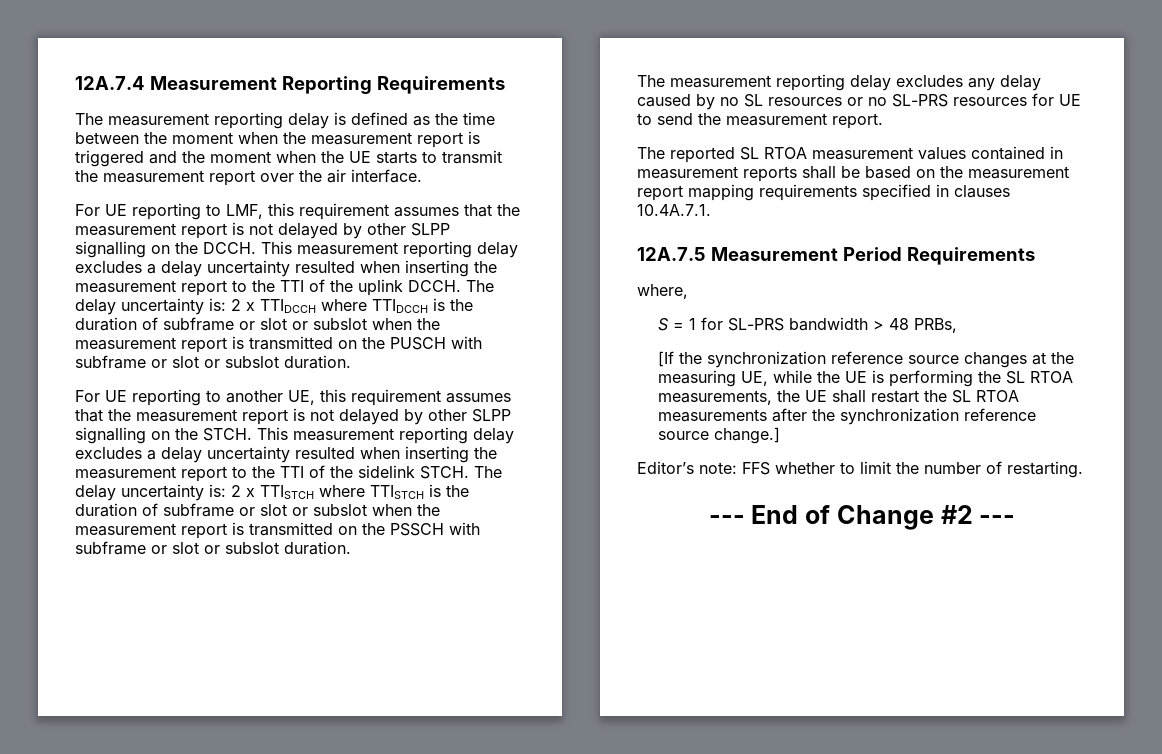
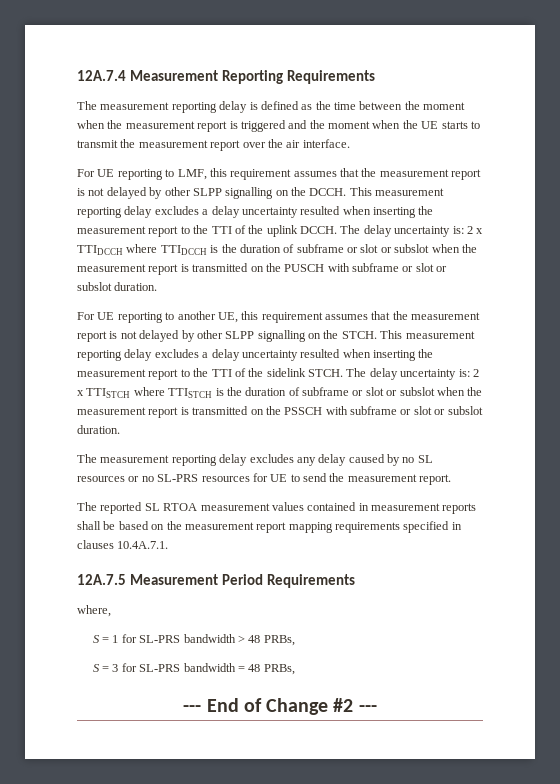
- [If the synchronization reference source changes at the measuring UE, while the UE is performing the SL RTOA measurements, the UE shall restart the SL RTOA measurements after the synchronization reference source change.]
- Editor’s note: FFS whether to limit the number of restarting.
+ S = 3 for SL-PRS bandwidth = 48 PRBs,

